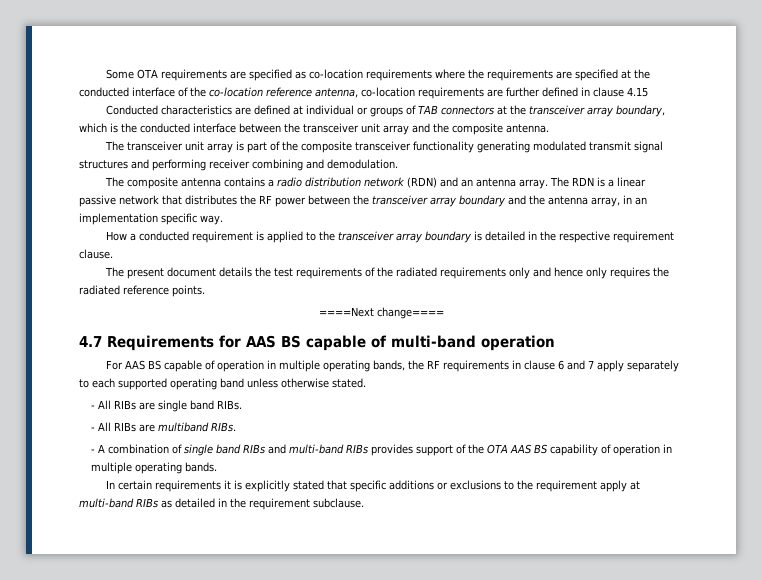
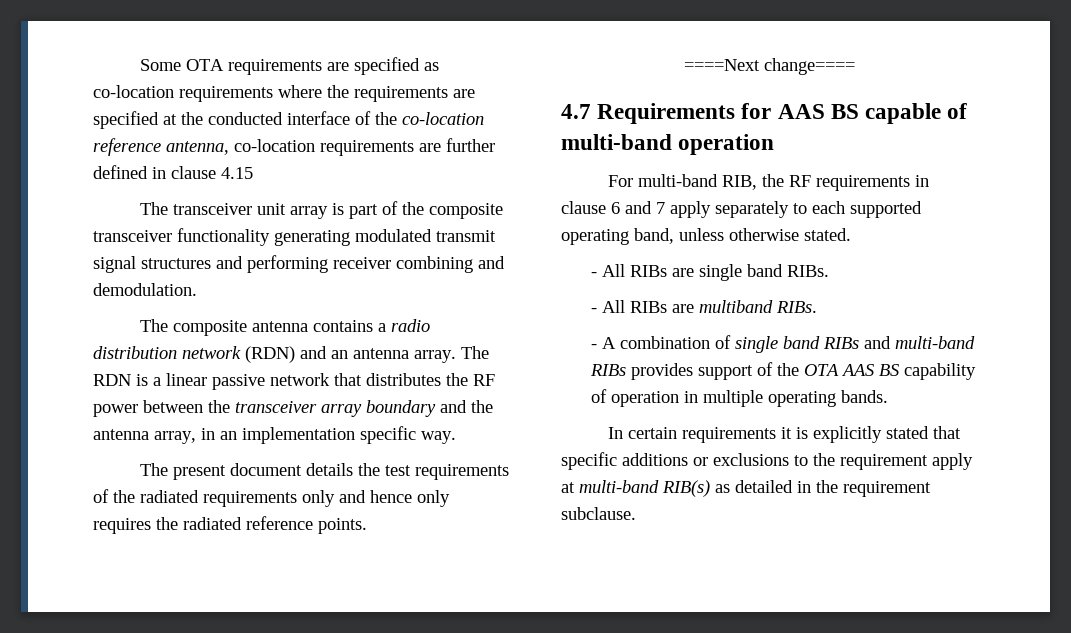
- Conducted characteristics are defined at individual or groups of TAB connectors at the transceiver array boundary, which is the conducted interface between the transceiver unit array and the composite antenna.
- How a conducted requirement is applied to the transceiver array boundary is detailed in the respective requirement clause.
- For AAS BS capable of operation in multiple operating bands, the RF requirements in clause 6 and 7 apply separately to each supported operating band unless otherwise stated.
+ For multi-band RIB, the RF requirements in clause 6 and 7 apply separately to each supported operating band, unless otherwise stated.
- In certain requirements it is explicitly stated that specific additions or exclusions to the requirement apply at multi-band RIBs as detailed in the requirement subclause.
+ In certain requirements it is explicitly stated that specific additions or exclusions to the requirement apply at multi-band RIB(s) as detailed in the requirement subclause.

